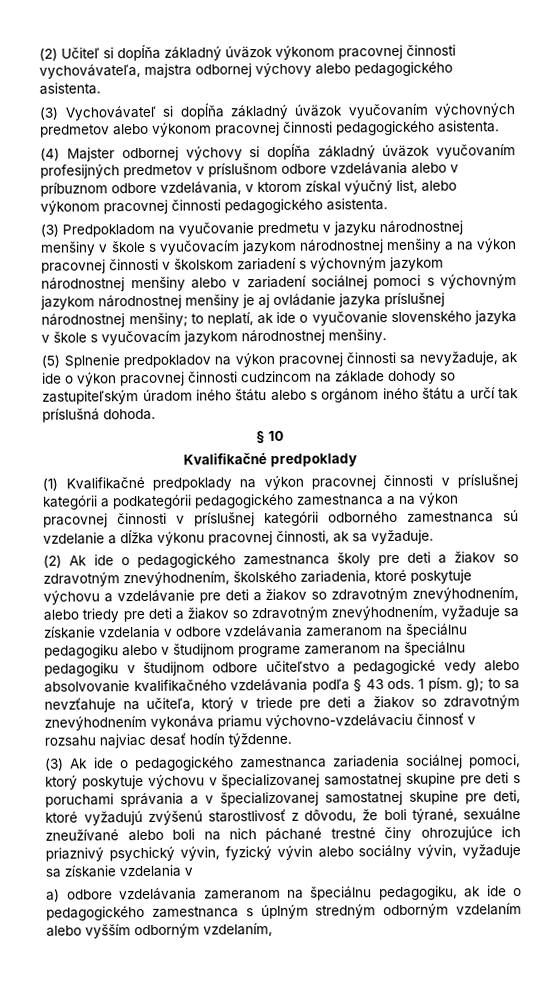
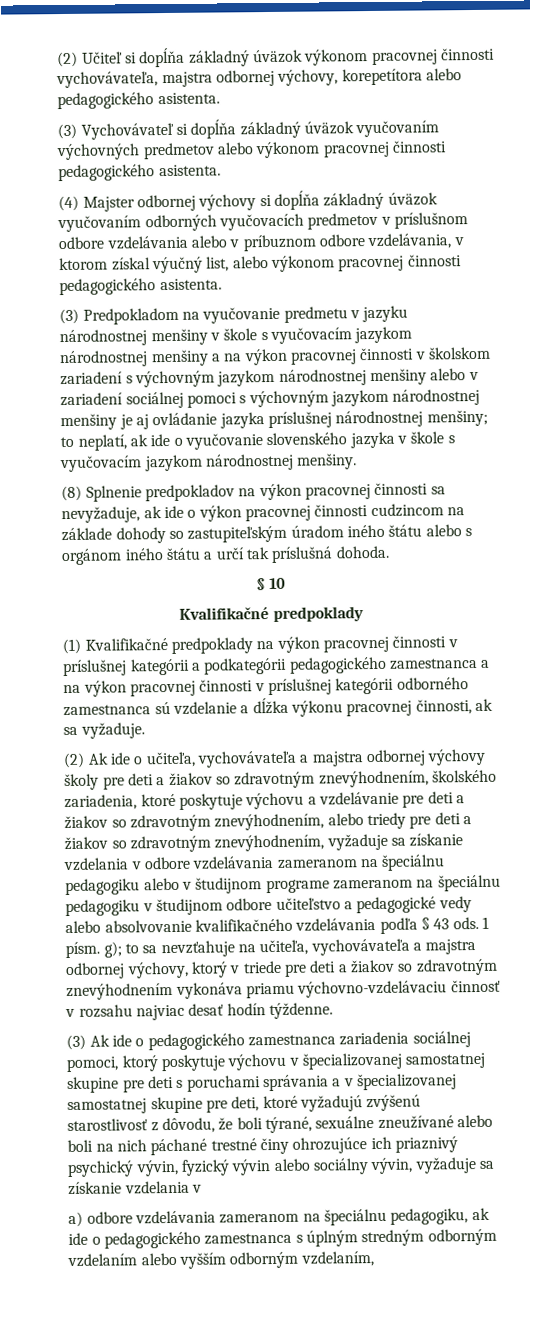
- (2) Učiteľ si dopĺňa základný úväzok výkonom pracovnej činnosti vychovávateľa, majstra odbornej výchovy alebo pedagogického asistenta.
+ (2) Učiteľ si dopĺňa základný úväzok výkonom pracovnej činnosti vychovávateľa, majstra odbornej výchovy, korepetítora alebo pedagogického asistenta.
- (4) Majster odbornej výchovy si dopĺňa základný úväzok vyučovaním profesijných predmetov v príslušnom odbore vzdelávania alebo v príbuznom odbore vzdelávania, v ktorom získal výučný list, alebo výkonom pracovnej činnosti pedagogického asistenta.
+ (4) Majster odbornej výchovy si dopĺňa základný úväzok vyučovaním odborných vyučovacích predmetov v príslušnom odbore vzdelávania alebo v príbuznom odbore vzdelávania, v ktorom získal výučný list, alebo výkonom pracovnej činnosti pedagogického asistenta.
- (5) Splnenie predpokladov na výkon pracovnej činnosti sa nevyžaduje, ak ide o výkon pracovnej činnosti cudzincom na základe dohody so zastupiteľským úradom iného štátu alebo s orgánom iného štátu a určí tak príslušná dohoda.
+ (8) Splnenie predpokladov na výkon pracovnej činnosti sa nevyžaduje, ak ide o výkon pracovnej činnosti cudzincom na základe dohody so zastupiteľským úradom iného štátu alebo s orgánom iného štátu a určí tak príslušná dohoda.
- (2) Ak ide o pedagogického zamestnanca školy pre deti a žiakov so zdravotným znevýhodnením, školského zariadenia, ktoré poskytuje výchovu a vzdelávanie pre deti a žiakov so zdravotným znevýhodnením, alebo triedy pre deti a žiakov so zdravotným znevýhodnením, vyžaduje sa získanie vzdelania v odbore vzdelávania zameranom na špeciálnu pedagogiku alebo v študijnom programe zameranom na špeciálnu pedagogiku v študijnom odbore učiteľstvo a pedagogické vedy alebo absolvovanie kvalifikačného vzdelávania podľa § 43 ods.
+ (2) Ak ide o učiteľa, vychovávateľa a majstra odbornej výchovy školy pre deti a žiakov so zdravotným znevýhodnením, školského zariadenia, ktoré poskytuje výchovu a vzdelávanie pre deti a žiakov so zdravotným znevýhodnením, alebo triedy pre deti a žiakov so zdravotným znevýhodnením, vyžaduje sa získanie vzdelania v odbore vzdelávania zameranom na špeciálnu pedagogiku alebo v študijnom programe zameranom na špeciálnu pedagogiku v študijnom odbore učiteľstvo a pedagogické vedy alebo absolvovanie kvalifikačného vzdelávania podľa § 43 ods.
- 1 písm. g); to sa nevzťahuje na učiteľa, ktorý v triede pre deti a žiakov so zdravotným znevýhodnením vykonáva priamu výchovno-vzdelávaciu činnosť v rozsahu najviac desať hodín týždenne.
+ 1 písm. g); to sa nevzťahuje na učiteľa, vychovávateľa a majstra odbornej výchovy, ktorý v triede pre deti a žiakov so zdravotným znevýhodnením vykonáva priamu výchovno-vzdelávaciu činnosť v rozsahu najviac desať hodín týždenne.

